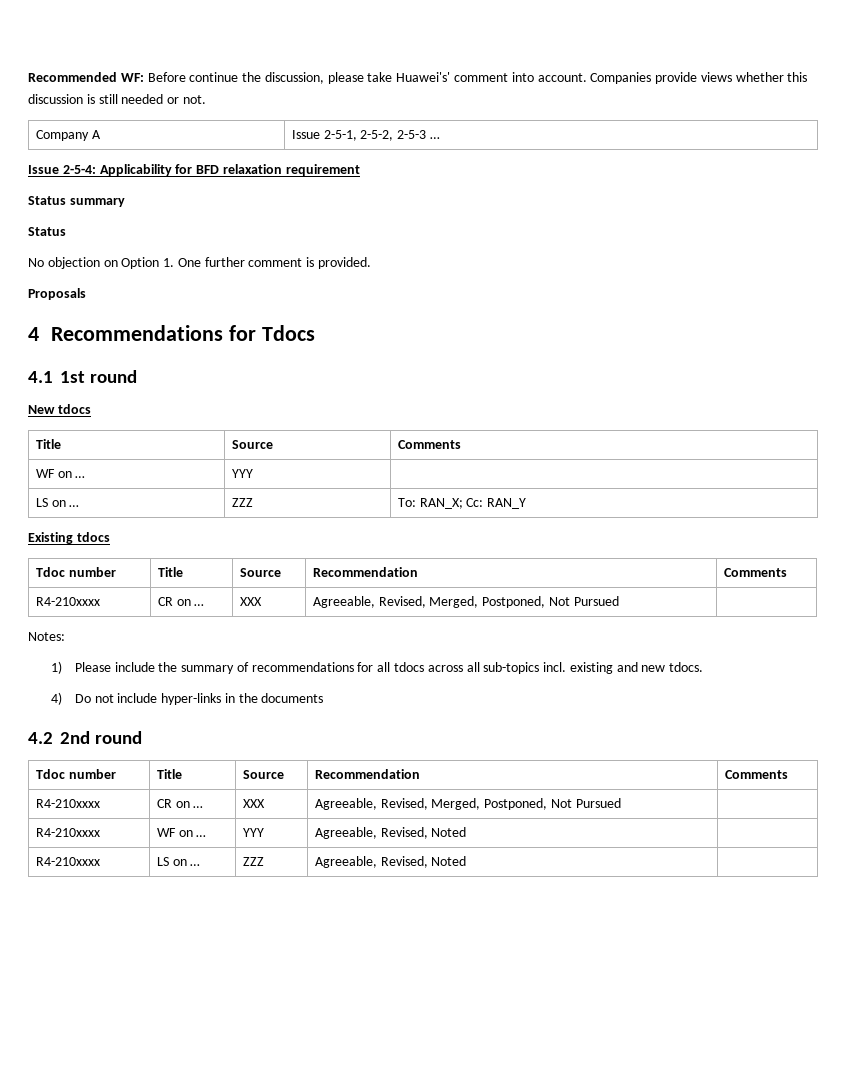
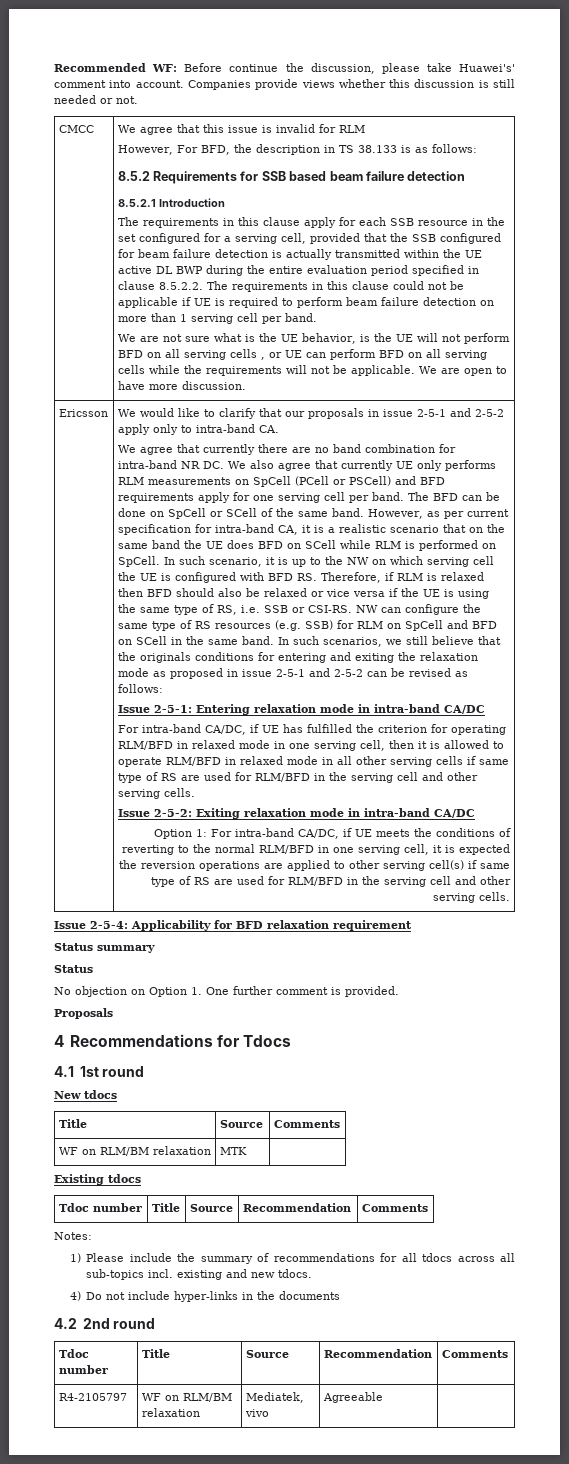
- Company A | Issue 2-5-1, 2-5-2, 2-5-3 …
+ CMCC | We agree that this issue is invalid for RLM
+ However, For BFD, the description in TS 38.133 is as follows:
+ 8.5.2 Requirements for SSB based beam failure detection
+ 8.5.2.1 Introduction
+ The requirements in this clause apply for each SSB resource in the set configured for a serving cell, provided that the SSB configured for beam failure detection is actually transmitted within the UE active DL BWP during the entire evaluation period specified in clause 8.5.2.2. The requirements in this clause could not be applicable if UE is required to perform beam failure detection on more than 1 serving cell per band.
+ We are not sure what is the UE behavior, is the UE will not perform BFD on all serving cells , or UE can perform BFD on all serving cells while the requirements will not be applicable. We are open to have more discussion.
+ Ericsson | We would like to clarify that our proposals in issue 2-5-1 and 2-5-2 apply only to intra-band CA.
+ We agree that currently there are no band combination for intra-band NR DC. We also agree that currently UE only performs RLM measurements on SpCell (PCell or PSCell) and BFD requirements apply for one serving cell per band. The BFD can be done on SpCell or SCell of the same band. However, as per current specification for intra-band CA, it is a realistic scenario that on the same band the UE does BFD on SCell while RLM is performed on SpCell. In such scenario, it is up to the NW on which serving cell the UE is configured with BFD RS. Therefore, if RLM is relaxed then BFD should also be relaxed or vice versa if the UE is using the same type of RS, i.e. SSB or CSI-RS. NW can configure the same type of RS resources (e.g. SSB) for RLM on SpCell and BFD on SCell in the same band. In such scenarios, we still believe that the originals conditions for entering and exiting the relaxation mode as proposed in issue 2-5-1 and 2-5-2 can be revised as follows:
+ Issue 2-5-1: Entering relaxation mode in intra-band CA/DC
+ For intra-band CA/DC, if UE has fulfilled the criterion for operating RLM/BFD in relaxed mode in one serving cell, then it is allowed to operate RLM/BFD in relaxed mode in all other serving cells if same type of RS are used for RLM/BFD in the serving cell and other serving cells.
+ Issue 2-5-2: Exiting relaxation mode in intra-band CA/DC
+ Option 1: For intra-band CA/DC, if UE meets the conditions of reverting to the normal RLM/BFD in one serving cell, it is expected the reversion operations are applied to other serving cell(s) if same type of RS are used for RLM/BFD in the serving cell and other serving cells.
  Title | Source | Comments
- WF on … | YYY |
- LS on … | ZZZ | To: RAN_X; Cc: RAN_Y
+ WF on RLM/BM relaxation | MTK |
  Existing tdocs
  Tdoc number | Title | Source | Recommendation | Comments
- R4-210xxxx | CR on … | XXX | Agreeable, Revised, Merged, Postponed, Not Pursued |
  4.2 2nd round
  Tdoc number | Title | Source | Recommendation | Comments
- R4-210xxxx | CR on … | XXX | Agreeable, Revised, Merged, Postponed, Not Pursued |
- R4-210xxxx | WF on … | YYY | Agreeable, Revised, Noted |
- R4-210xxxx | LS on … | ZZZ | Agreeable, Revised, Noted |
+ R4-2105797 | WF on RLM/BM relaxation | Mediatek, vivo | Agreeable |

